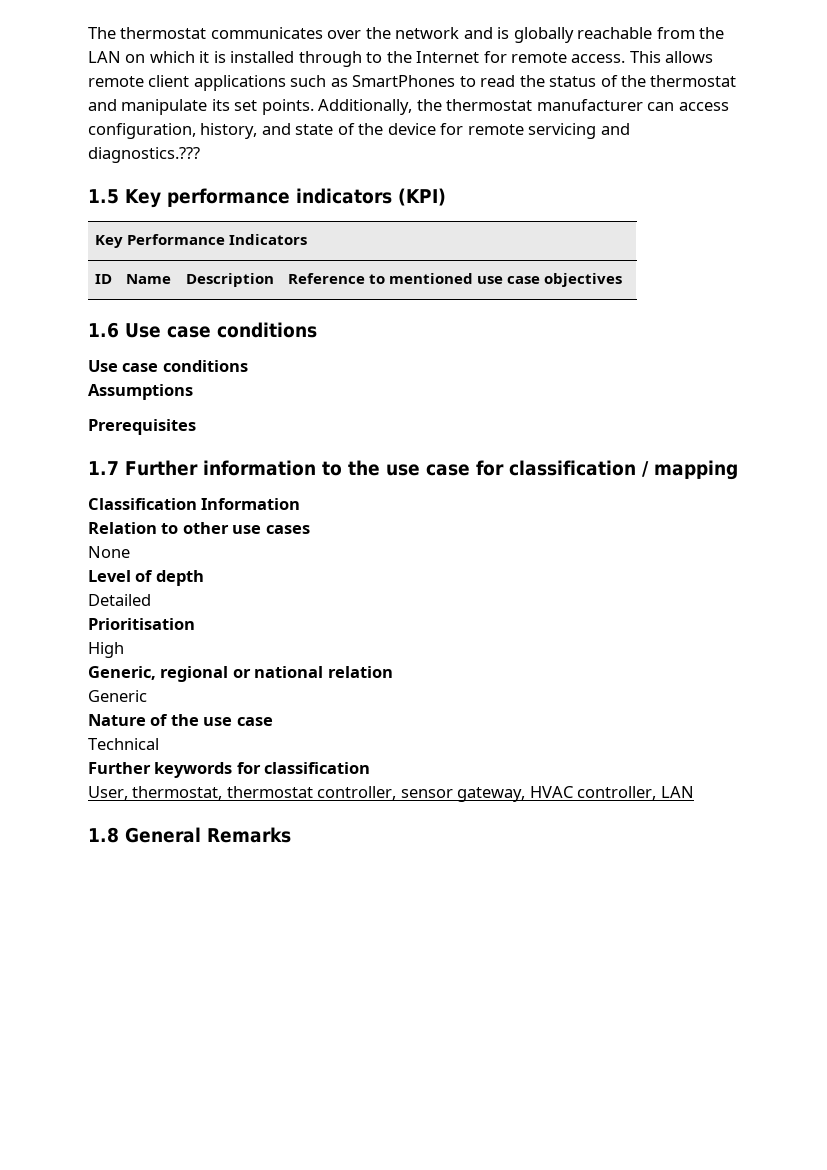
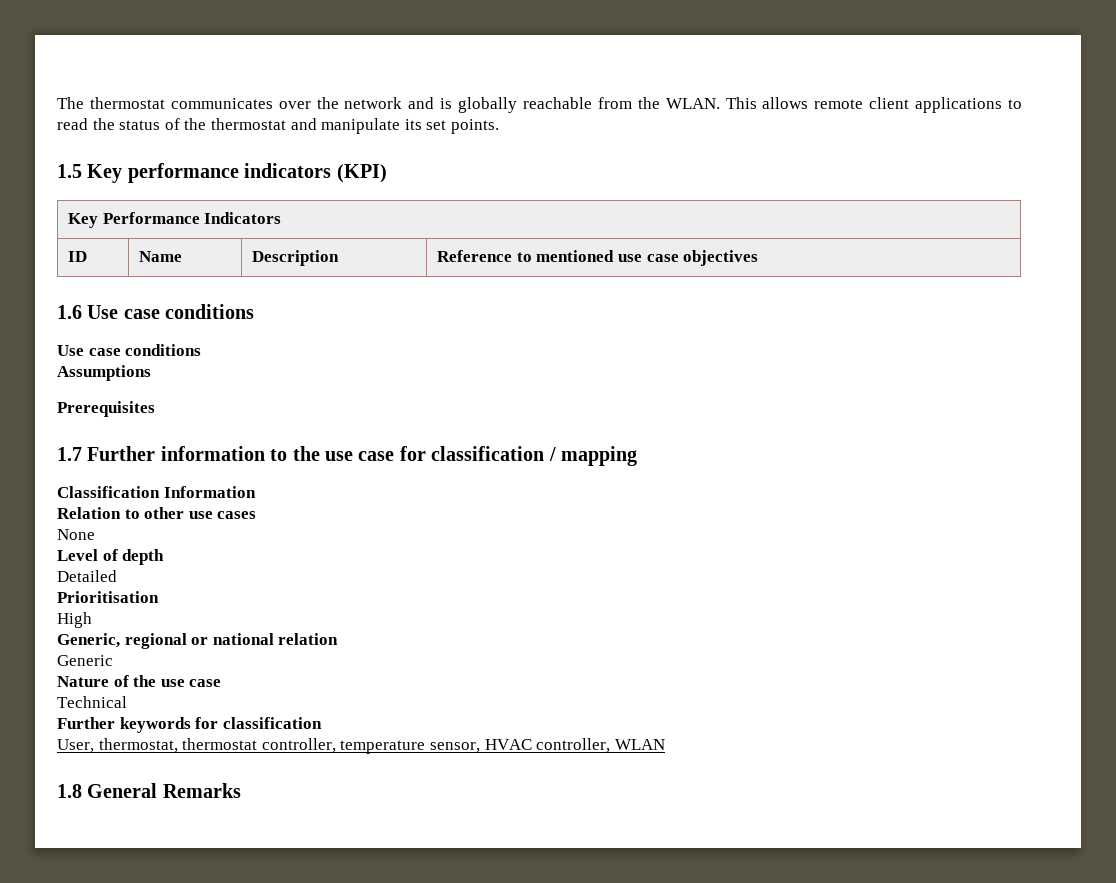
- The thermostat communicates over the network and is globally reachable from the LAN on which it is installed through to the Internet for remote access.
+ The thermostat communicates over the network and is globally reachable from the WLAN.
- This allows remote client applications such as SmartPhones to read the status of the thermostat and manipulate its set points. Additionally, the thermostat manufacturer can access configuration, history, and state of the device for remote servicing and diagnostics.???
+ This allows remote client applications to read the status of the thermostat and manipulate its set points.
- User, thermostat, thermostat controller, sensor gateway, HVAC controller, LAN
+ User, thermostat, thermostat controller, temperature sensor, HVAC controller, WLAN

